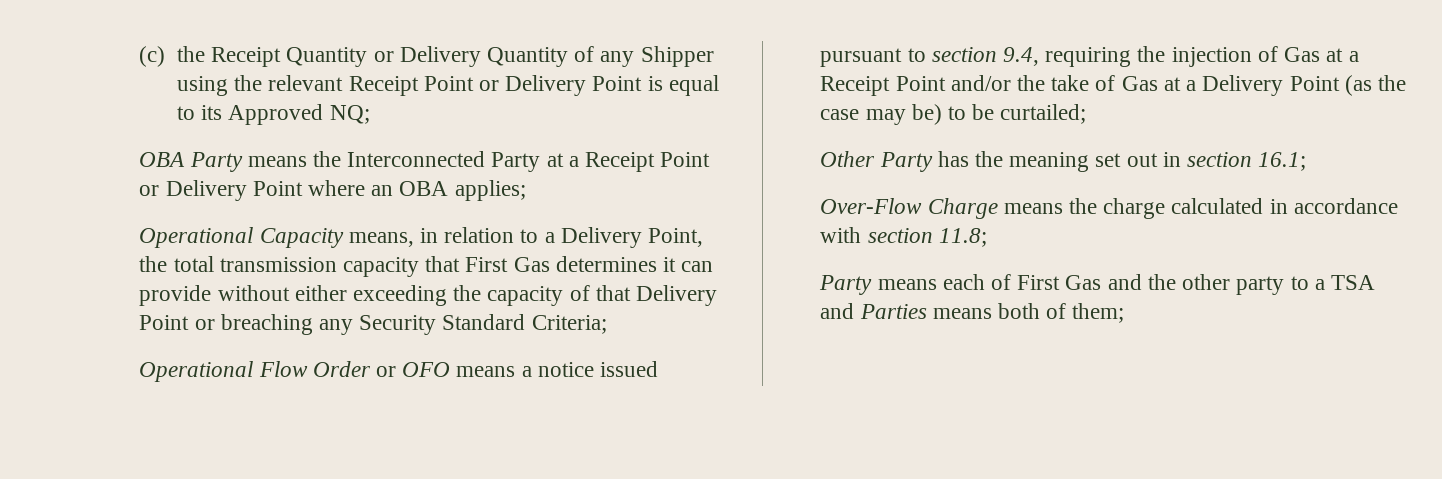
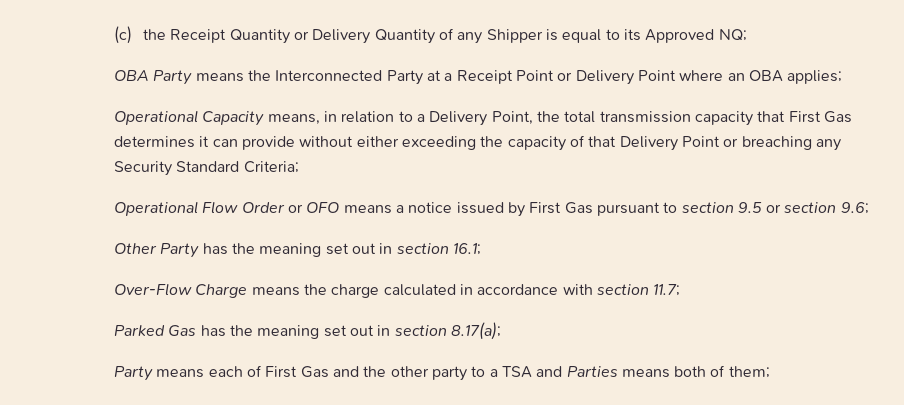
- (c) the Receipt Quantity or Delivery Quantity of any Shipper using the relevant Receipt Point or Delivery Point is equal to its Approved NQ;
+ (c) the Receipt Quantity or Delivery Quantity of any Shipper is equal to its Approved NQ;
- Operational Flow Order or OFO means a notice issued pursuant to section 9.4, requiring the injection of Gas at a Receipt Point and/or the take of Gas at a Delivery Point (as the case may be) to be curtailed;
+ Operational Flow Order or OFO means a notice issued by First Gas pursuant to section 9.5 or section 9.6;
- Over-Flow Charge means the charge calculated in accordance with section 11.8;
+ Over-Flow Charge means the charge calculated in accordance with section 11.7;
+ Parked Gas has the meaning set out in section 8.17(a);

